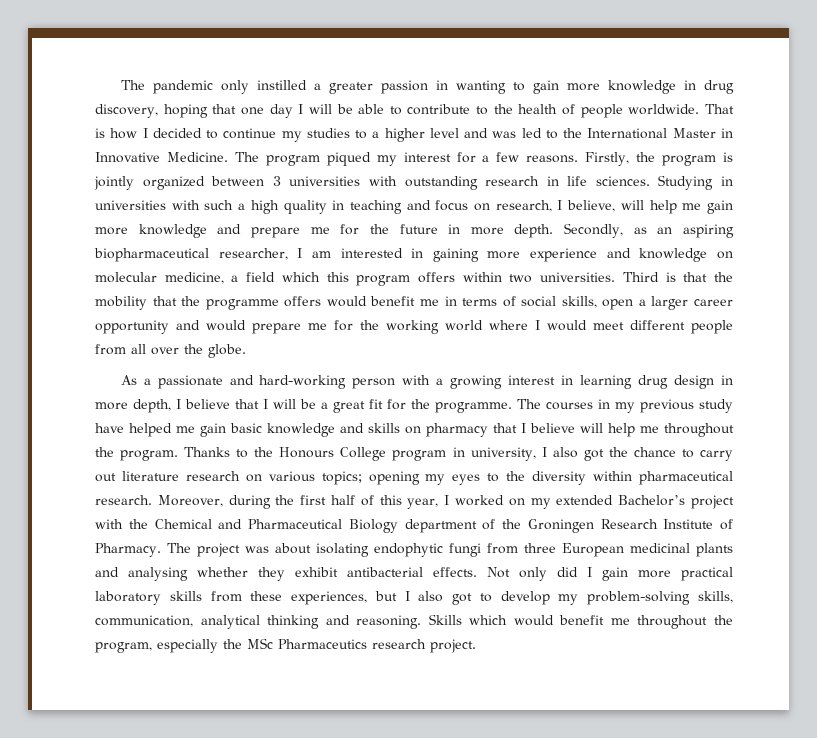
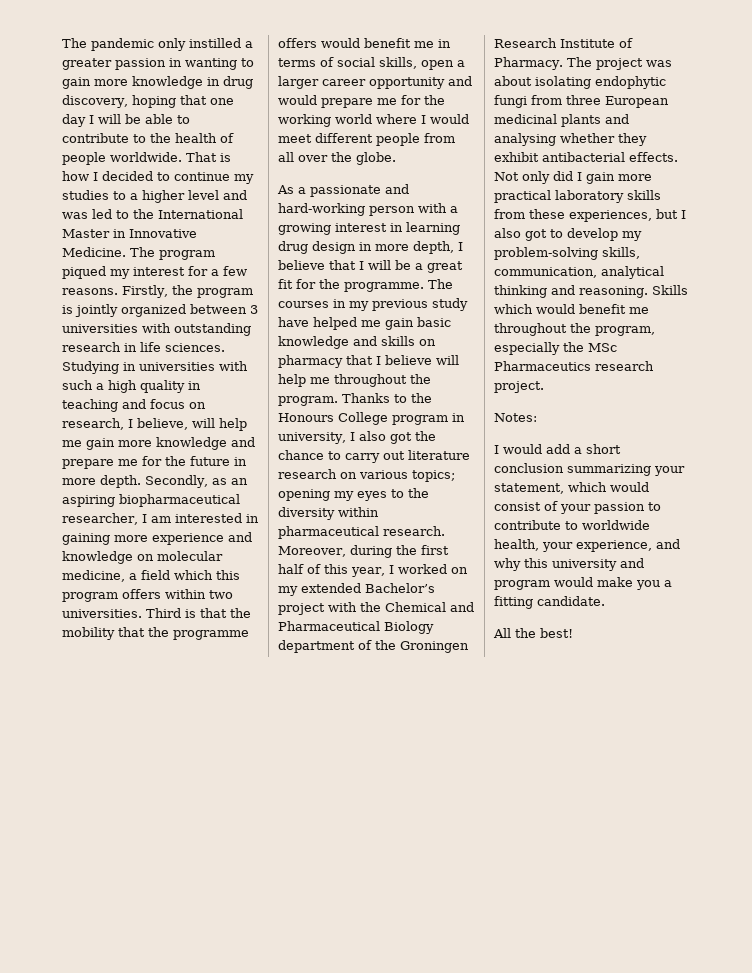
+ Notes:
+ I would add a short conclusion summarizing your statement, which would consist of your passion to contribute to worldwide health, your experience, and why this university and program would make you a fitting candidate.
+ All the best!

